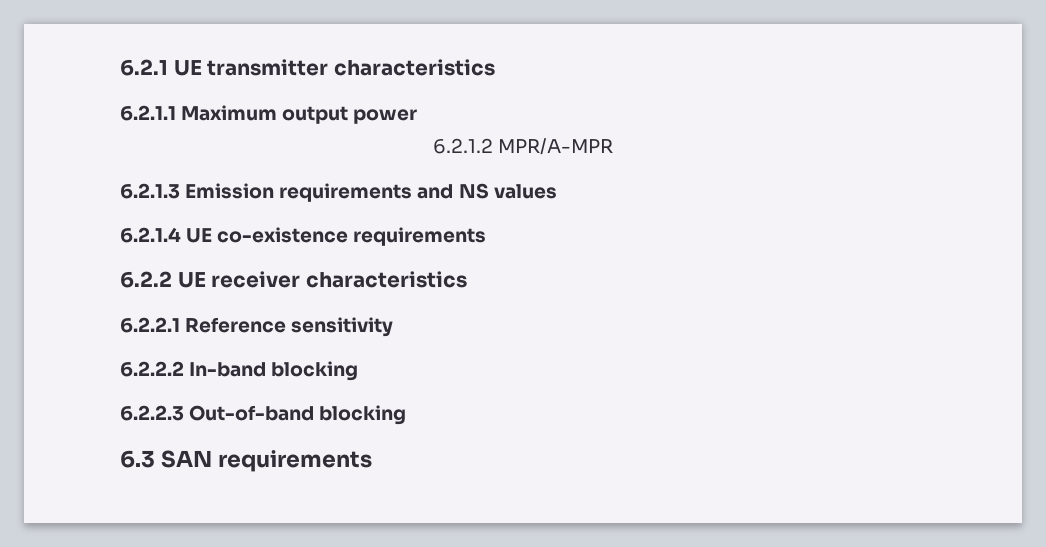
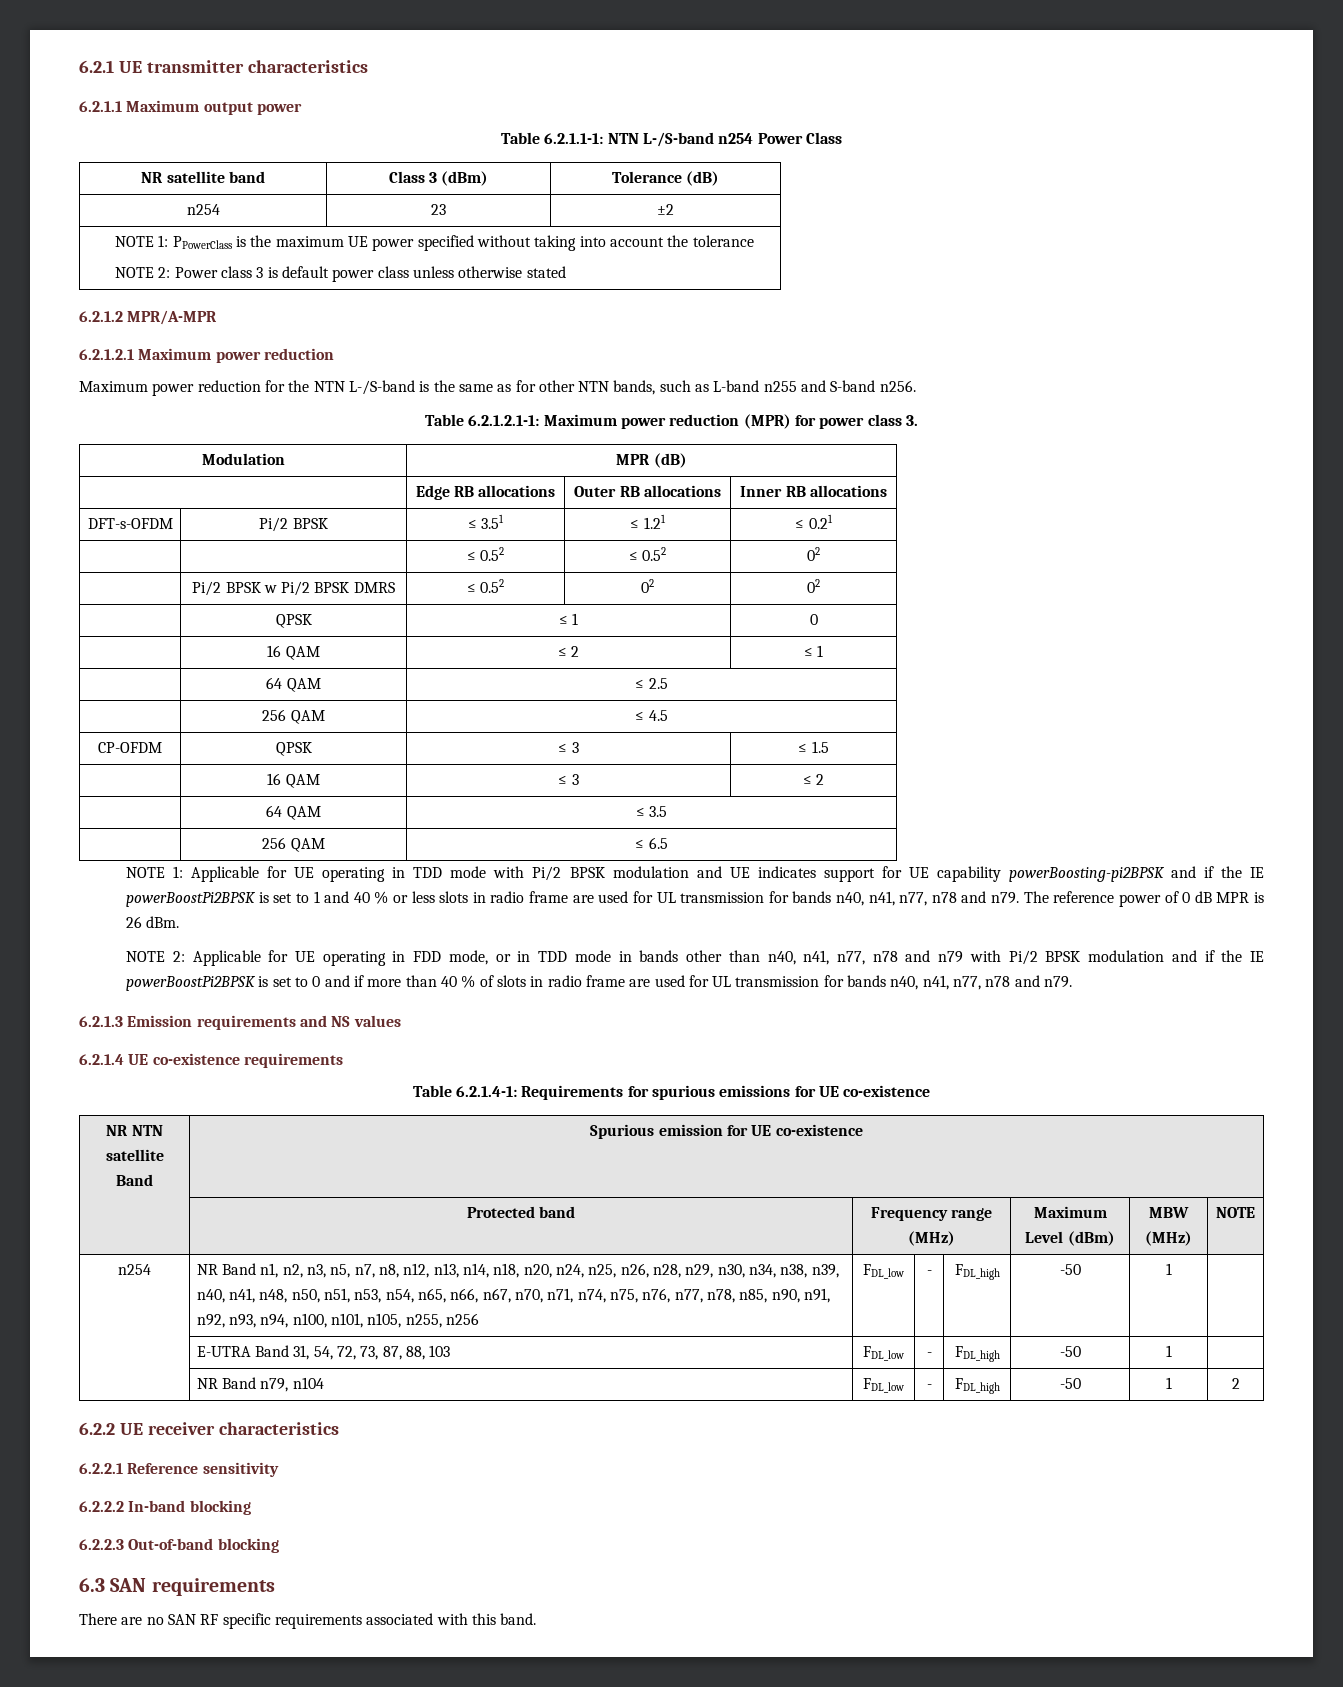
+ Table 6.2.1.1-1: NTN L-/S-band n254 Power Class
+ NR satellite band | Class 3 (dBm) | Tolerance (dB)
+ n254 | 23 | ±2
+ NOTE 1: PPowerClass is the maximum UE power specified without taking into account the tolerance
+ NOTE 2: Power class 3 is default power class unless otherwise stated
  6.2.1.2 MPR/A-MPR
+ 6.2.1.2.1 Maximum power reduction
+ Maximum power reduction for the NTN L-/S-band is the same as for other NTN bands, such as L-band n255 and S-band n256.
+ Table 6.2.1.2.1-1: Maximum power reduction (MPR) for power class 3.
+ Modulation | MPR (dB)
+ | Edge RB allocations | Outer RB allocations | Inner RB allocations
+ DFT-s-OFDM | Pi/2 BPSK | ≤ 3.51 | ≤ 1.21 | ≤ 0.21
+ | | ≤ 0.52 | ≤ 0.52 | 02
+ | Pi/2 BPSK w Pi/2 BPSK DMRS | ≤ 0.52 | 02 | 02
+ | QPSK | ≤ 1 | 0
+ | 16 QAM | ≤ 2 | ≤ 1
+ | 64 QAM | ≤ 2.5
+ | 256 QAM | ≤ 4.5
+ CP-OFDM | QPSK | ≤ 3 | ≤ 1.5
+ | 16 QAM | ≤ 3 | ≤ 2
+ | 64 QAM | ≤ 3.5
+ | 256 QAM | ≤ 6.5
+ NOTE 1: Applicable for UE operating in TDD mode with Pi/2 BPSK modulation and UE indicates support for UE capability powerBoosting-pi2BPSK and if the IE powerBoostPi2BPSK is set to 1 and 40 % or less slots in radio frame are used for UL transmission for bands n40, n41, n77, n78 and n79. The reference power of 0 dB MPR is 26 dBm.
+ NOTE 2: Applicable for UE operating in FDD mode, or in TDD mode in bands other than n40, n41, n77, n78 and n79 with Pi/2 BPSK modulation and if the IE powerBoostPi2BPSK is set to 0 and if more than 40 % of slots in radio frame are used for UL transmission for bands n40, n41, n77, n78 and n79.
+ Table 6.2.1.4-1: Requirements for spurious emissions for UE co-existence
+ NR NTN satellite Band | Spurious emission for UE co-existence
+ | Protected band | Frequency range (MHz) | Maximum Level (dBm) | MBW (MHz) | NOTE
+ n254 | NR Band n1, n2, n3, n5, n7, n8, n12, n13, n14, n18, n20, n24, n25, n26, n28, n29, n30, n34, n38, n39, n40, n41, n48, n50, n51, n53, n54, n65, n66, n67, n70, n71, n74, n75, n76, n77, n78, n85, n90, n91, n92, n93, n94, n100, n101, n105, n255, n256 | FDL_low | - | FDL_high | -50 | 1 |
+ | E-UTRA Band 31, 54, 72, 73, 87, 88, 103 | FDL_low | - | FDL_high | -50 | 1 |
+ | NR Band n79, n104 | FDL_low | - | FDL_high | -50 | 1 | 2
+ There are no SAN RF specific requirements associated with this band.

